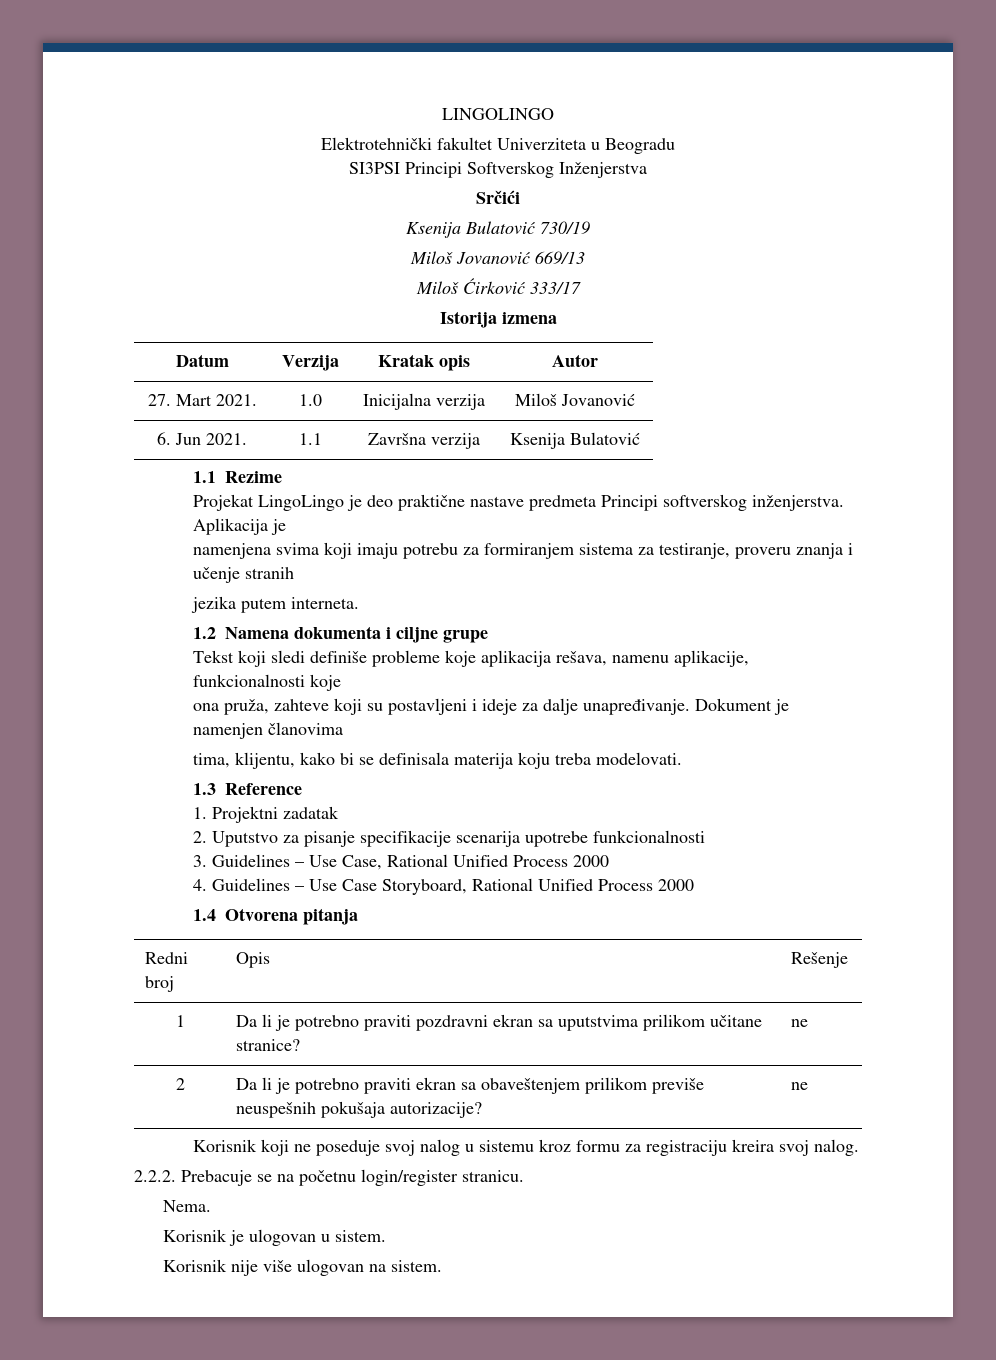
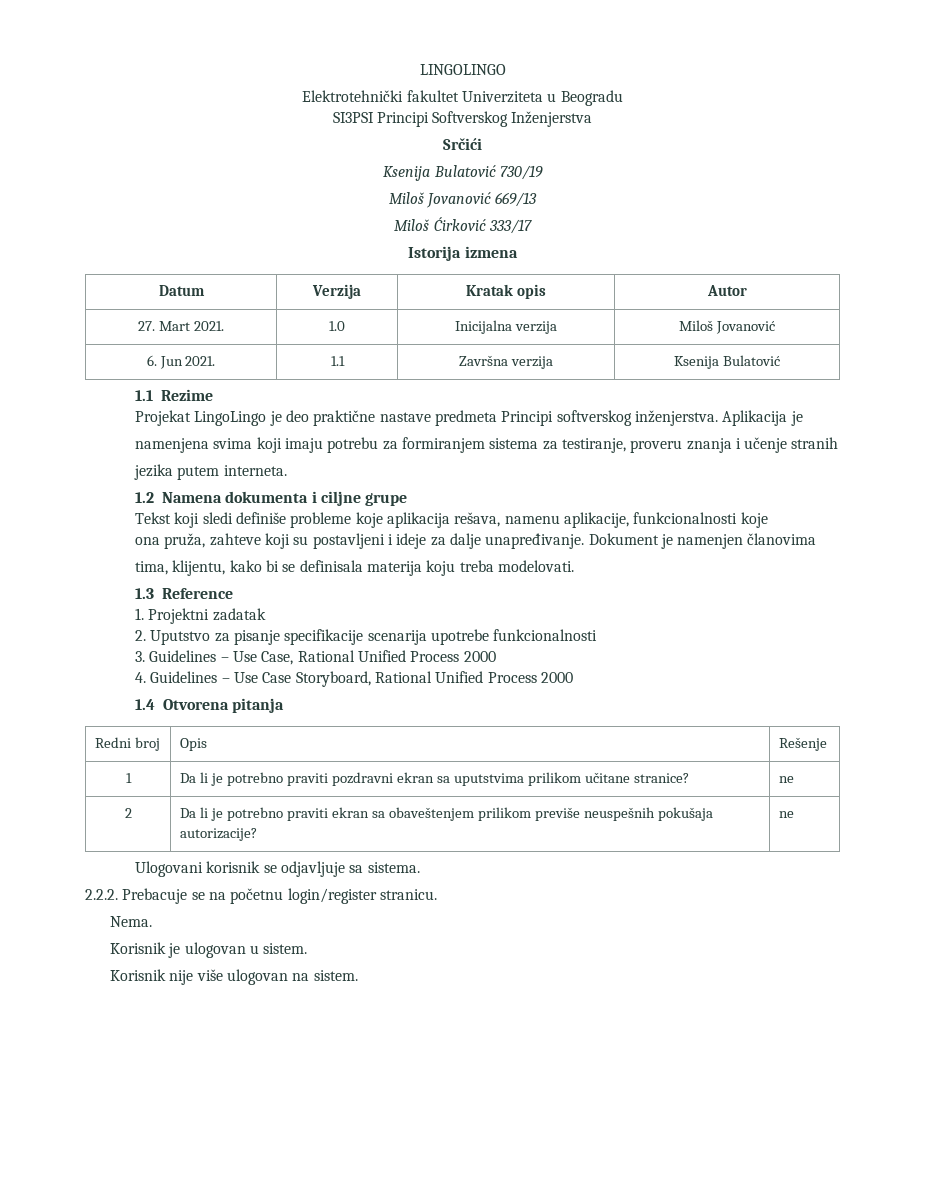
- Korisnik koji ne poseduje svoj nalog u sistemu kroz formu za registraciju kreira svoj nalog.
+ Ulogovani korisnik se odjavljuje sa sistema.

